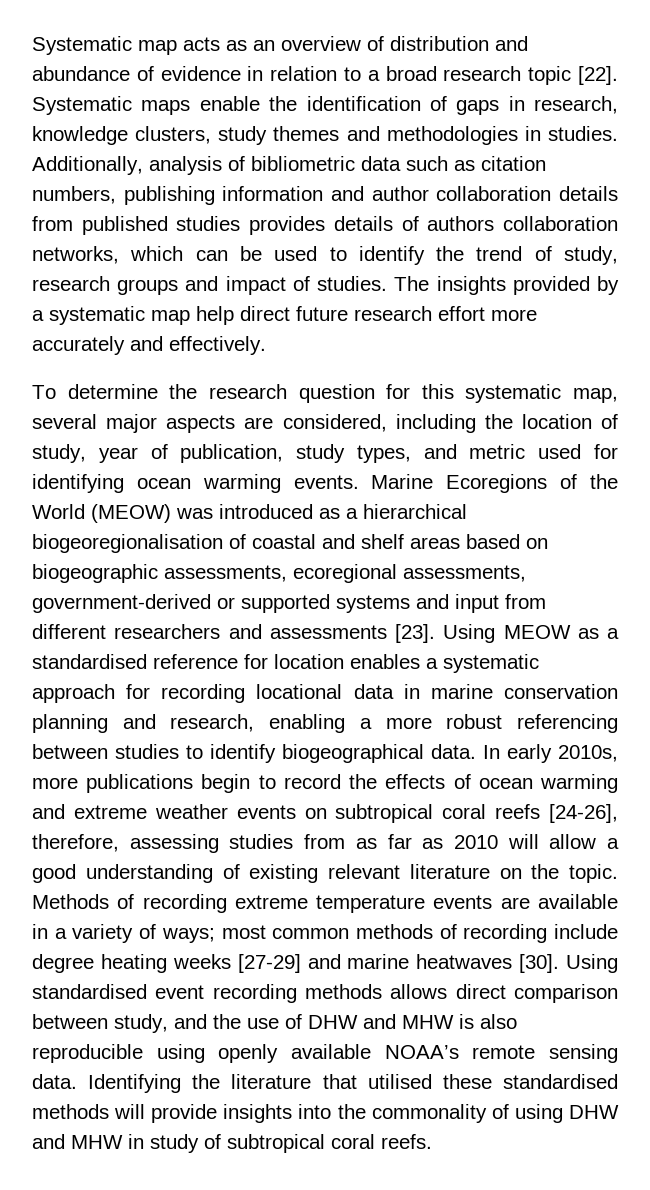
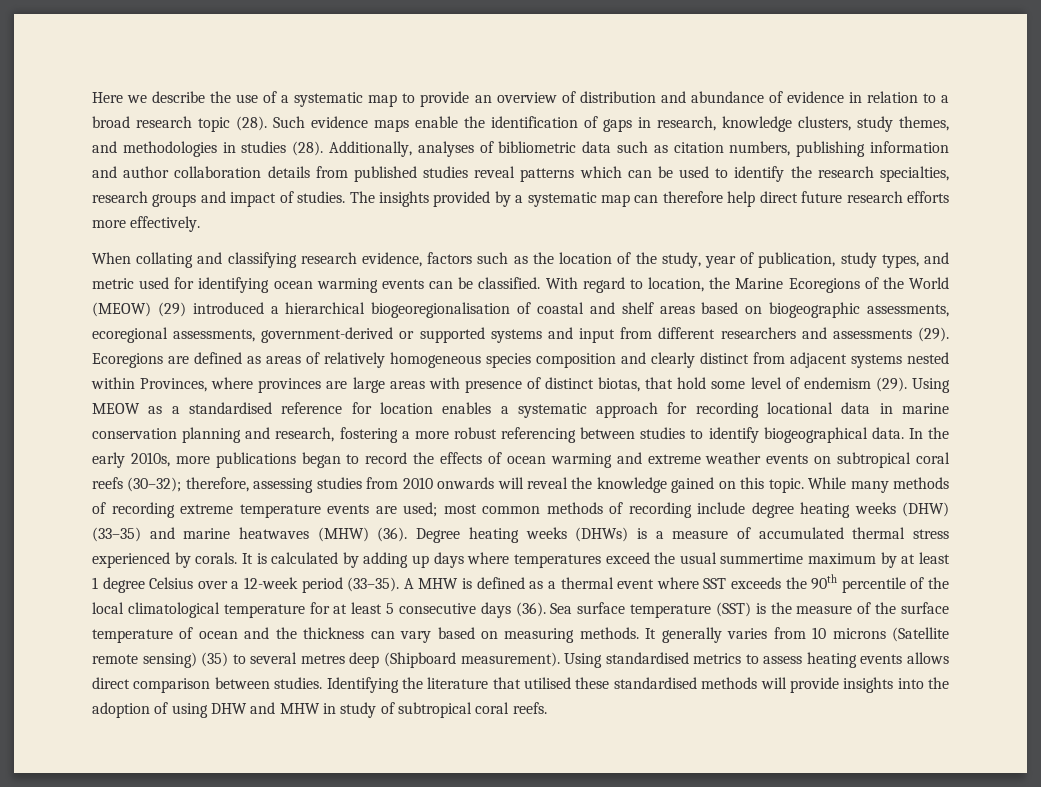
- Systematic map acts as an overview of distribution and abundance of evidence in relation to a broad research topic [22]. Systematic maps enable the identification of gaps in research, knowledge clusters, study themes and methodologies in studies. Additionally, analysis of bibliometric data such as citation numbers, publishing information and author collaboration details from published studies provides details of authors collaboration networks, which can be used to identify the trend of study, research groups and impact of studies.
+ Here we describe the use of a systematic map to provide an overview of distribution and abundance of evidence in relation to a broad research topic (28). Such evidence maps enable the identification of gaps in research, knowledge clusters, study themes, and methodologies in studies (28). Additionally, analyses of bibliometric data such as citation numbers, publishing information and author collaboration details from published studies reveal patterns which can be used to identify the research specialties, research groups and impact of studies.
- The insights provided by a systematic map help direct future research effort more accurately and effectively.
- To determine the research question for this systematic map, several major aspects are considered, including the location of study, year of publication, study types, and metric used for identifying ocean warming events. Marine Ecoregions of the World (MEOW) was introduced as a hierarchical biogeoregionalisation of coastal and shelf areas based on biogeographic assessments, ecoregional assessments, government-derived or supported systems and input from different researchers and assessments [23].
+ The insights provided by a systematic map can therefore help direct future research efforts more effectively.
+ When collating and classifying research evidence, factors such as the location of the study, year of publication, study types, and metric used for identifying ocean warming events can be classified. With regard to location, the Marine Ecoregions of the World (MEOW) (29) introduced a hierarchical biogeoregionalisation of coastal and shelf areas based on biogeographic assessments, ecoregional assessments, government-derived or supported systems and input from different researchers and assessments (29). Ecoregions are defined as areas of relatively homogeneous species composition and clearly distinct from adjacent systems nested within Provinces, where provinces are large areas with presence of distinct biotas, that hold some level of endemism (29).
- Using MEOW as a standardised reference for location enables a systematic approach for recording locational data in marine conservation planning and research, enabling a more robust referencing between studies to identify biogeographical data.
+ Using MEOW as a standardised reference for location enables a systematic approach for recording locational data in marine conservation planning and research, fostering a more robust referencing between studies to identify biogeographical data.
- In early 2010s, more publications begin to record the effects of ocean warming and extreme weather events on subtropical coral reefs [24-26], therefore, assessing studies from as far as 2010 will allow a good understanding of existing relevant literature on the topic. Methods of recording extreme temperature events are available in a variety of ways; most common methods of recording include degree heating weeks [27-29] and marine heatwaves [30]. Using standardised event recording methods allows direct comparison between study, and the use of DHW and MHW is also reproducible using openly available NOAA’s remote sensing data.
+ In the early 2010s, more publications began to record the effects of ocean warming and extreme weather events on subtropical coral reefs (30–32); therefore, assessing studies from 2010 onwards will reveal the knowledge gained on this topic. While many methods of recording extreme temperature events are used; most common methods of recording include degree heating weeks (DHW) (33–35) and marine heatwaves (MHW) (36). Degree heating weeks (DHWs) is a measure of accumulated thermal stress experienced by corals. It is calculated by adding up days where temperatures exceed the usual summertime maximum by at least 1 degree Celsius over a 12-week period (33–35). A MHW is defined as a thermal event where SST exceeds the 90th percentile of the local climatological temperature for at least 5 consecutive days (36). Sea surface temperature (SST) is the measure of the surface temperature of ocean and the thickness can vary based on measuring methods. It generally varies from 10 microns (Satellite remote sensing) (35) to several metres deep (Shipboard measurement). Using standardised metrics to assess heating events allows direct comparison between studies.
- Identifying the literature that utilised these standardised methods will provide insights into the commonality of using DHW and MHW in study of subtropical coral reefs.
+ Identifying the literature that utilised these standardised methods will provide insights into the adoption of using DHW and MHW in study of subtropical coral reefs.

